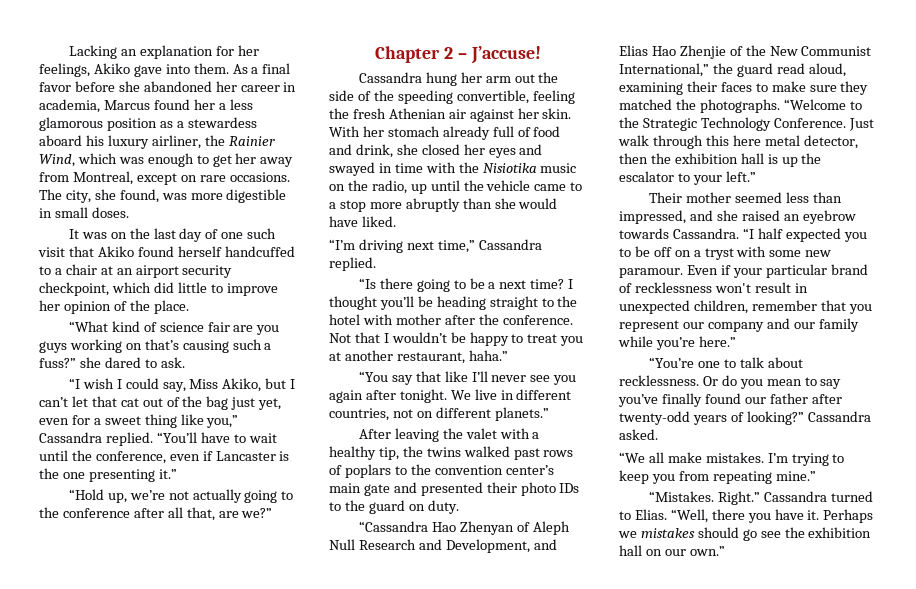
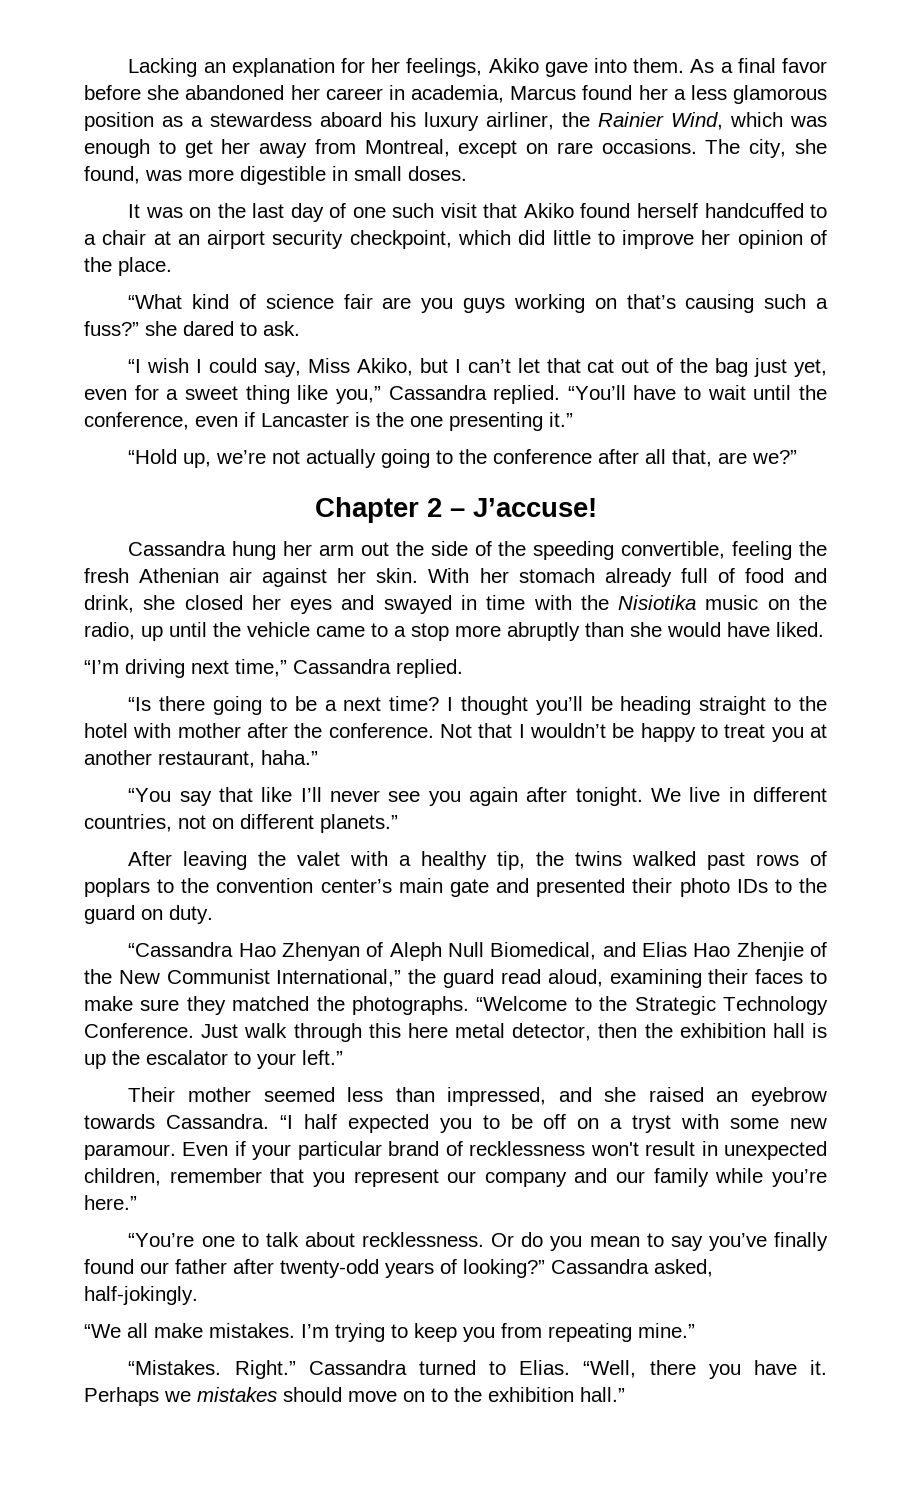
- “Cassandra Hao Zhenyan of Aleph Null Research and Development, and Elias Hao Zhenjie of the New Communist International,” the guard read aloud, examining their faces to make sure they matched the photographs.
+ “Cassandra Hao Zhenyan of Aleph Null Biomedical, and Elias Hao Zhenjie of the New Communist International,” the guard read aloud, examining their faces to make sure they matched the photographs.
- Cassandra asked.
+ Cassandra asked, half-jokingly.
- Perhaps we mistakes should go see the exhibition hall on our own.”
+ Perhaps we mistakes should move on to the exhibition hall.”

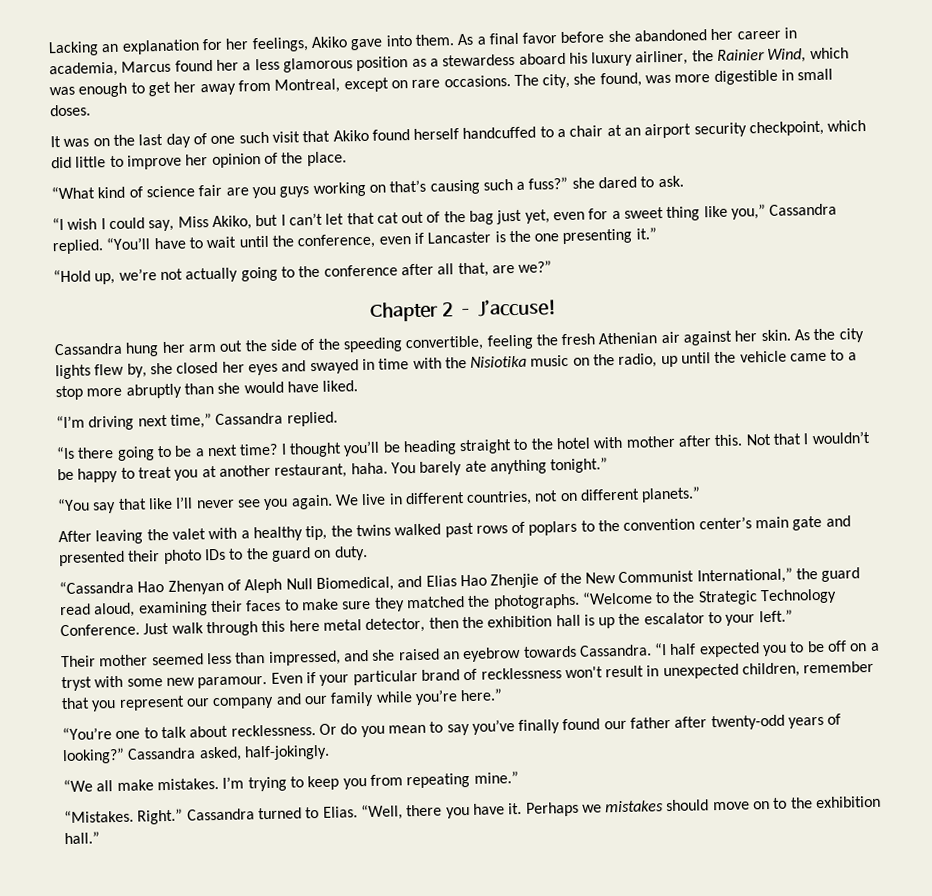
- With her stomach already full of food and drink, she closed her eyes and swayed in time with the Nisiotika music on the radio, up until the vehicle came to a stop more abruptly than she would have liked.
+ As the city lights flew by, she closed her eyes and swayed in time with the Nisiotika music on the radio, up until the vehicle came to a stop more abruptly than she would have liked.
- I thought you’ll be heading straight to the hotel with mother after the conference.
+ I thought you’ll be heading straight to the hotel with mother after this.
- Not that I wouldn’t be happy to treat you at another restaurant, haha.”
+ Not that I wouldn’t be happy to treat you at another restaurant, haha. You barely ate anything tonight.”
- “You say that like I’ll never see you again after tonight.
+ “You say that like I’ll never see you again.

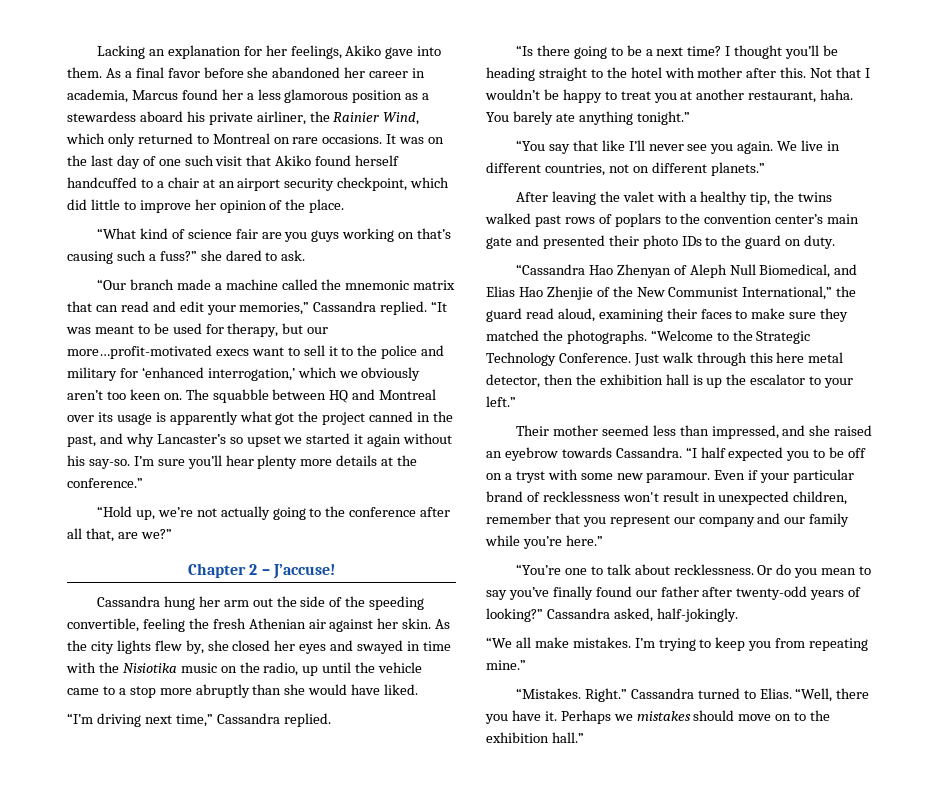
- As a final favor before she abandoned her career in academia, Marcus found her a less glamorous position as a stewardess aboard his luxury airliner, the Rainier Wind, which was enough to get her away from Montreal, except on rare occasions. The city, she found, was more digestible in small doses.
- It was on the last day of one such visit that Akiko found herself handcuffed to a chair at an airport security checkpoint, which did little to improve her opinion of the place.
+ As a final favor before she abandoned her career in academia, Marcus found her a less glamorous position as a stewardess aboard his private airliner, the Rainier Wind, which only returned to Montreal on rare occasions. It was on the last day of one such visit that Akiko found herself handcuffed to a chair at an airport security checkpoint, which did little to improve her opinion of the place.
- “I wish I could say, Miss Akiko, but I can’t let that cat out of the bag just yet, even for a sweet thing like you,” Cassandra replied. “You’ll have to wait until the conference, even if Lancaster is the one presenting it.”
+ “Our branch made a machine called the mnemonic matrix that can read and edit your memories,” Cassandra replied. “It was meant to be used for therapy, but our more…profit-motivated execs want to sell it to the police and military for ‘enhanced interrogation,’ which we obviously aren’t too keen on. The squabble between HQ and Montreal over its usage is apparently what got the project canned in the past, and why Lancaster’s so upset we started it again without his say-so. I’m sure you’ll hear plenty more details at the conference.”

